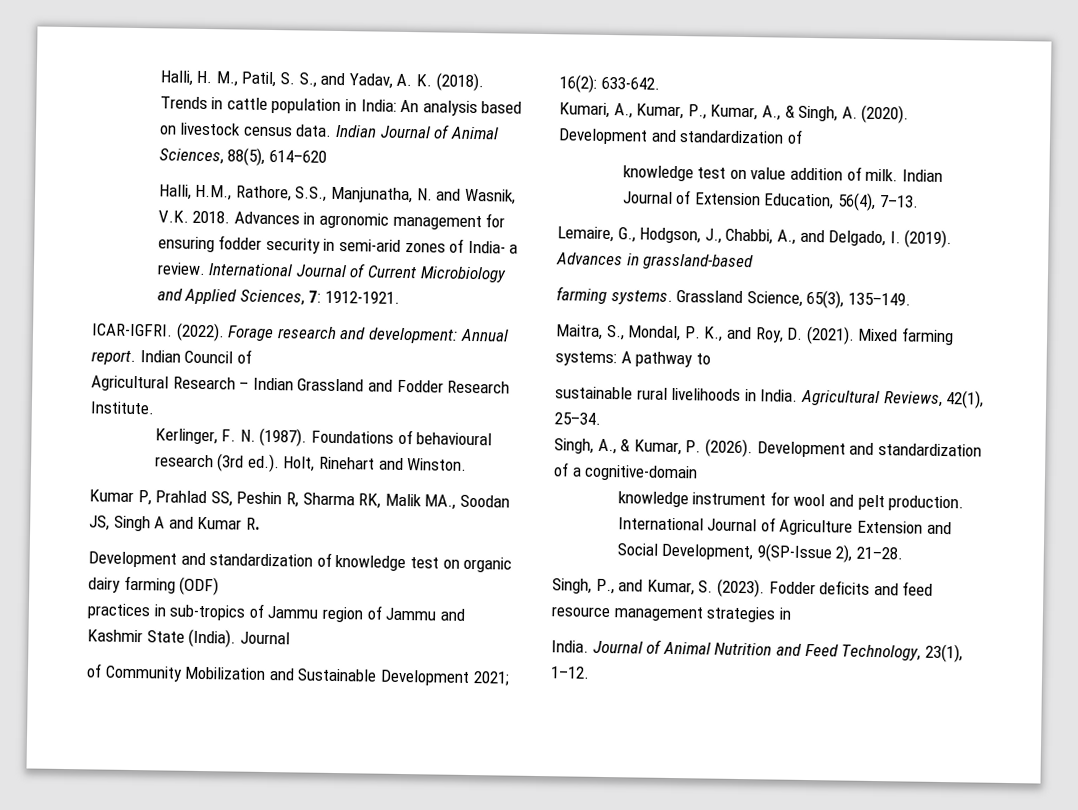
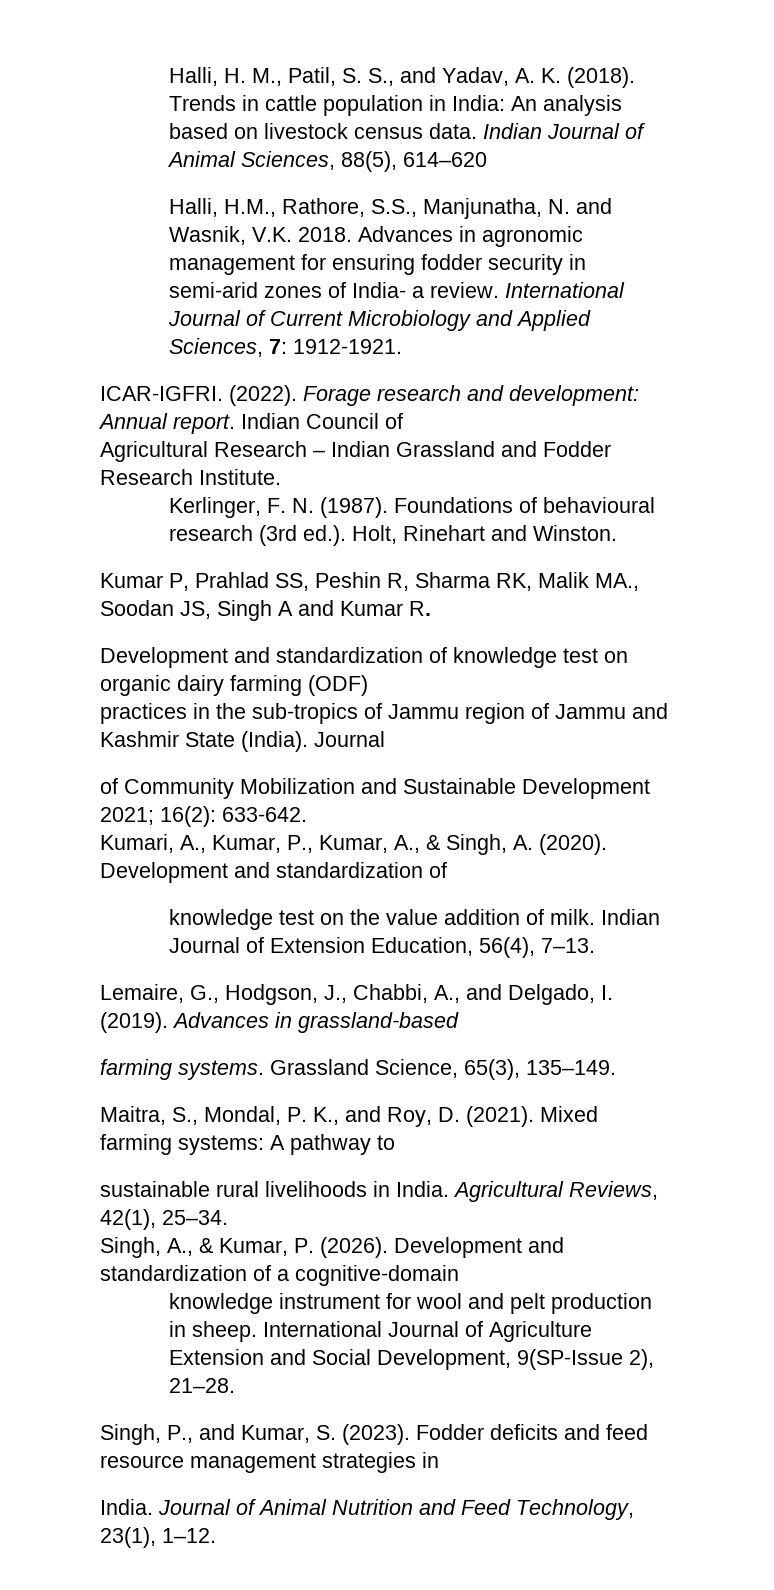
- practices in sub-tropics of Jammu region of Jammu and Kashmir State (India).
+ practices in the sub-tropics of Jammu region of Jammu and Kashmir State (India).
- knowledge test on value addition of milk.
+ knowledge test on the value addition of milk.
- knowledge instrument for wool and pelt production.
+ knowledge instrument for wool and pelt production in sheep.

